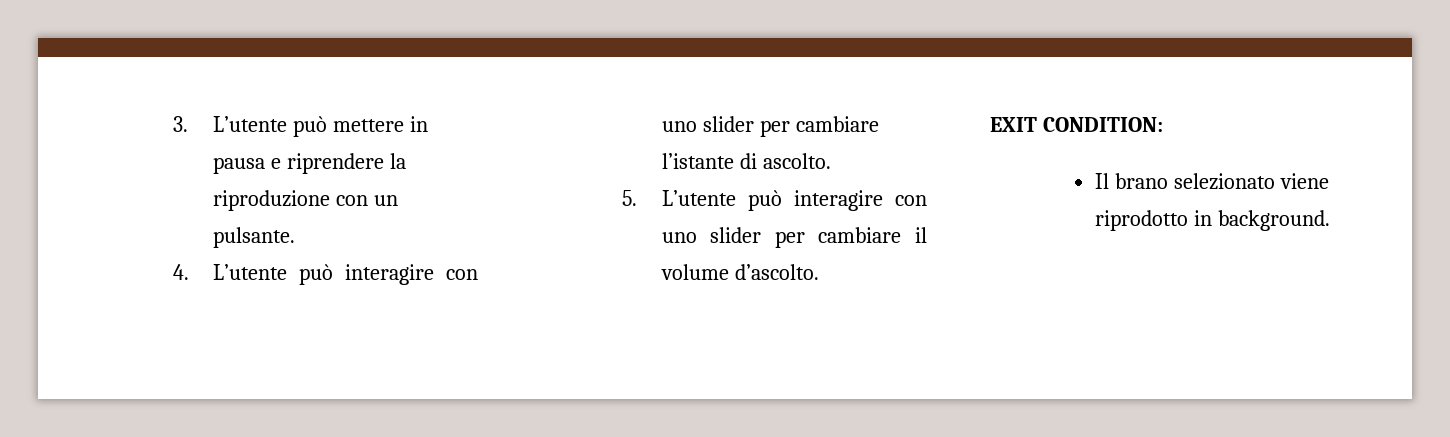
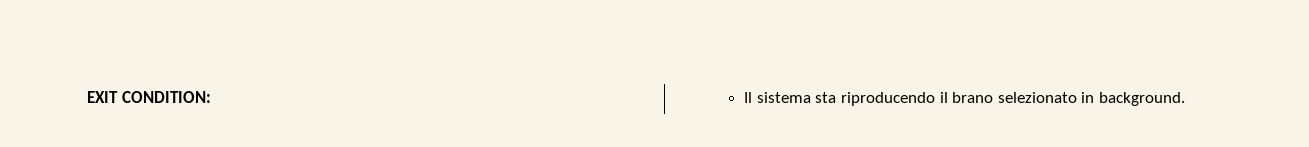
- 3. L’utente può mettere in pausa e riprendere la riproduzione con un pulsante.
- 4. L’utente può interagire con uno slider per cambiare l’istante di ascolto.
- 5. L’utente può interagire con uno slider per cambiare il volume d’ascolto.
  EXIT CONDITION:
- Il brano selezionato viene riprodotto in background.
+ Il sistema sta riproducendo il brano selezionato in background.

